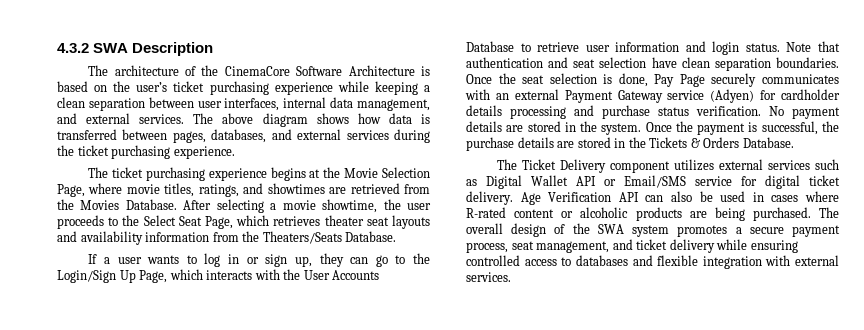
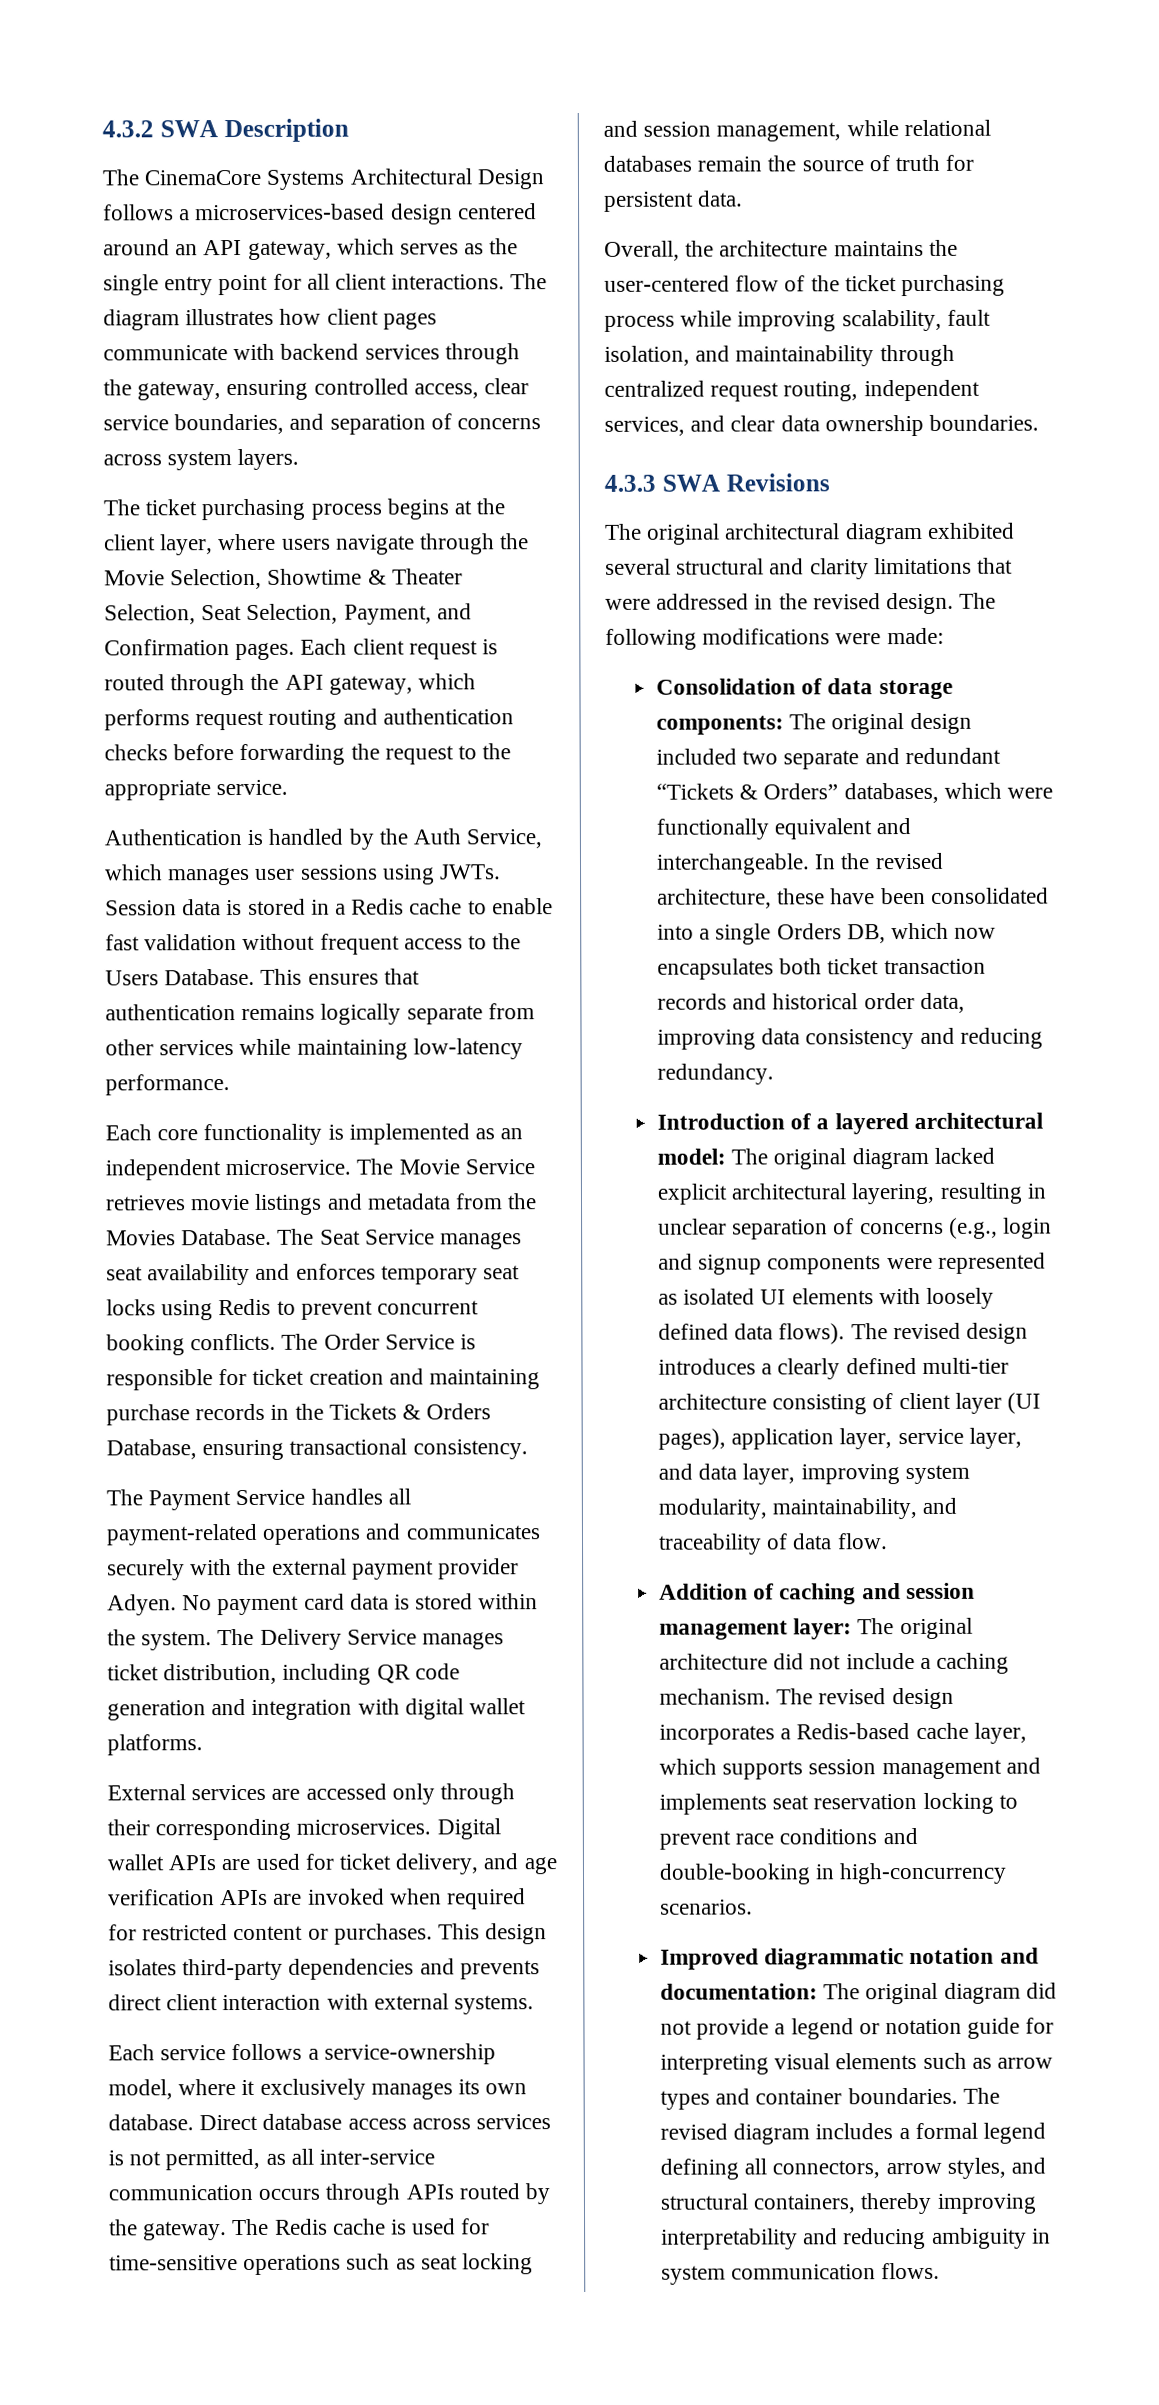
- The architecture of the CinemaCore Software Architecture is based on the user’s ticket purchasing experience while keeping a clean separation between user interfaces, internal data management, and external services. The above diagram shows how data is transferred between pages, databases, and external services during the ticket purchasing experience.
+ The CinemaCore Systems Architectural Design follows a microservices-based design centered around an API gateway, which serves as the single entry point for all client interactions. The diagram illustrates how client pages communicate with backend services through the gateway, ensuring controlled access, clear service boundaries, and separation of concerns across system layers.
- The ticket purchasing experience begins at the Movie Selection Page, where movie titles, ratings, and showtimes are retrieved from the Movies Database. After selecting a movie showtime, the user proceeds to the Select Seat Page, which retrieves theater seat layouts and availability information from the Theaters/Seats Database.
- If a user wants to log in or sign up, they can go to the Login/Sign Up Page, which interacts with the User Accounts Database to retrieve user information and login status. Note that authentication and seat selection have clean separation boundaries. Once the seat selection is done, Pay Page securely communicates with an external Payment Gateway service (Adyen) for cardholder details processing and purchase status verification. No payment details are stored in the system. Once the payment is successful, the purchase details are stored in the Tickets & Orders Database.
- The Ticket Delivery component utilizes external services such as Digital Wallet API or Email/SMS service for digital ticket delivery. Age Verification API can also be used in cases where R-rated content or alcoholic products are being purchased. The overall design of the SWA system promotes a secure payment process, seat management, and ticket delivery while ensuring controlled access to databases and flexible integration with external services.
+ The ticket purchasing process begins at the client layer, where users navigate through the Movie Selection, Showtime & Theater Selection, Seat Selection, Payment, and Confirmation pages. Each client request is routed through the API gateway, which performs request routing and authentication checks before forwarding the request to the appropriate service.
+ Authentication is handled by the Auth Service, which manages user sessions using JWTs. Session data is stored in a Redis cache to enable fast validation without frequent access to the Users Database. This ensures that authentication remains logically separate from other services while maintaining low-latency performance.
+ Each core functionality is implemented as an independent microservice. The Movie Service retrieves movie listings and metadata from the Movies Database. The Seat Service manages seat availability and enforces temporary seat locks using Redis to prevent concurrent booking conflicts. The Order Service is responsible for ticket creation and maintaining purchase records in the Tickets & Orders Database, ensuring transactional consistency.
+ The Payment Service handles all payment-related operations and communicates securely with the external payment provider Adyen. No payment card data is stored within the system. The Delivery Service manages ticket distribution, including QR code generation and integration with digital wallet platforms.
+ External services are accessed only through their corresponding microservices. Digital wallet APIs are used for ticket delivery, and age verification APIs are invoked when required for restricted content or purchases. This design isolates third-party dependencies and prevents direct client interaction with external systems.
+ Each service follows a service-ownership model, where it exclusively manages its own database. Direct database access across services is not permitted, as all inter-service communication occurs through APIs routed by the gateway. The Redis cache is used for time-sensitive operations such as seat locking and session management, while relational databases remain the source of truth for persistent data.
+ Overall, the architecture maintains the user-centered flow of the ticket purchasing process while improving scalability, fault isolation, and maintainability through centralized request routing, independent services, and clear data ownership boundaries.
+ 4.3.3 SWA Revisions
+ The original architectural diagram exhibited several structural and clarity limitations that were addressed in the revised design. The following modifications were made:
+ Consolidation of data storage components: The original design included two separate and redundant “Tickets & Orders” databases, which were functionally equivalent and interchangeable. In the revised architecture, these have been consolidated into a single Orders DB, which now encapsulates both ticket transaction records and historical order data, improving data consistency and reducing redundancy.
+ Introduction of a layered architectural model: The original diagram lacked explicit architectural layering, resulting in unclear separation of concerns (e.g., login and signup components were represented as isolated UI elements with loosely defined data flows). The revised design introduces a clearly defined multi-tier architecture consisting of client layer (UI pages), application layer, service layer, and data layer, improving system modularity, maintainability, and traceability of data flow.
+ Addition of caching and session management layer: The original architecture did not include a caching mechanism. The revised design incorporates a Redis-based cache layer, which supports session management and implements seat reservation locking to prevent race conditions and double-booking in high-concurrency scenarios.
+ Improved diagrammatic notation and documentation: The original diagram did not provide a legend or notation guide for interpreting visual elements such as arrow types and container boundaries. The revised diagram includes a formal legend defining all connectors, arrow styles, and structural containers, thereby improving interpretability and reducing ambiguity in system communication flows.

